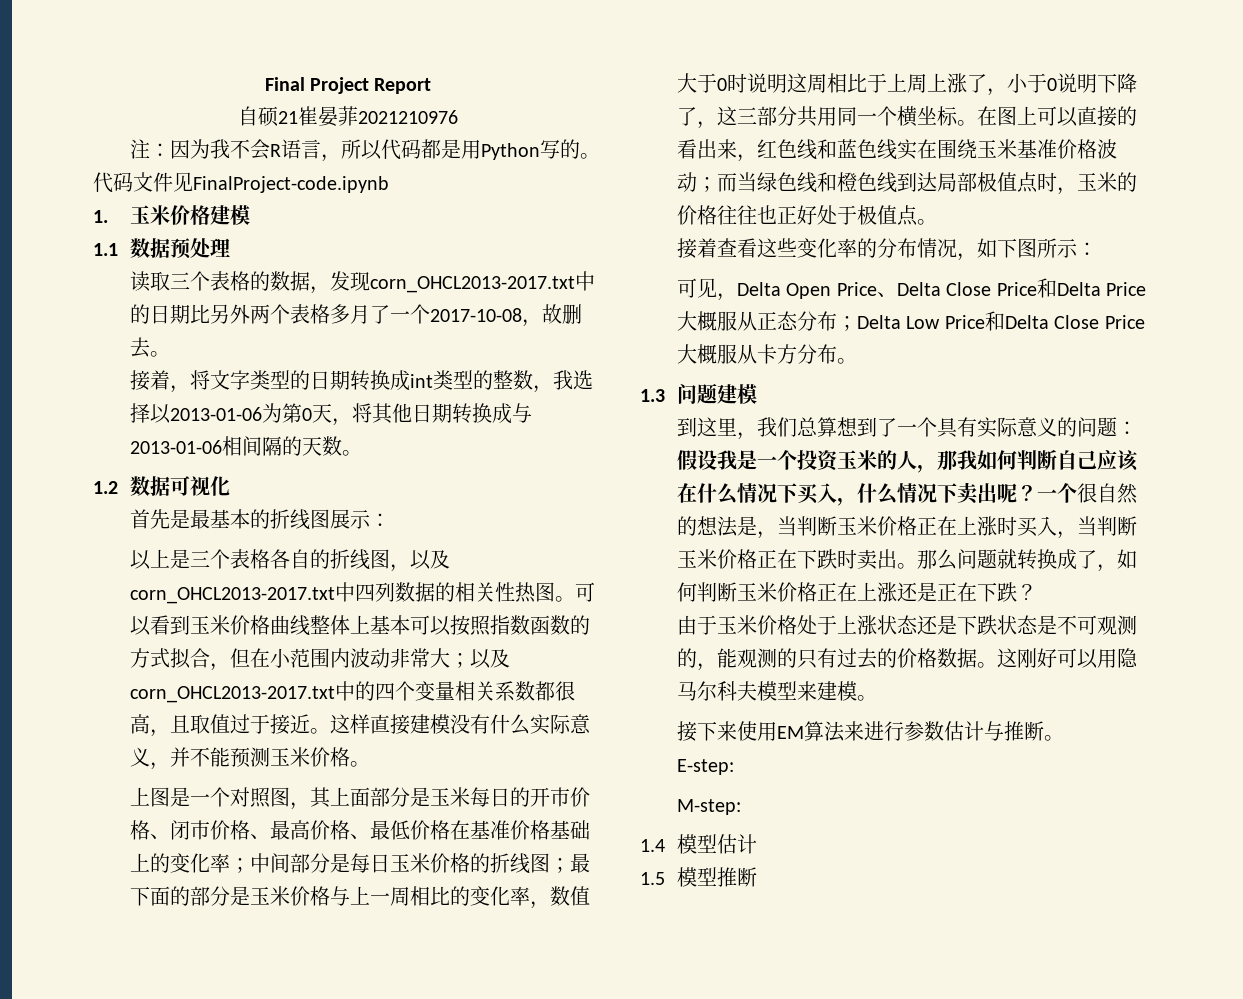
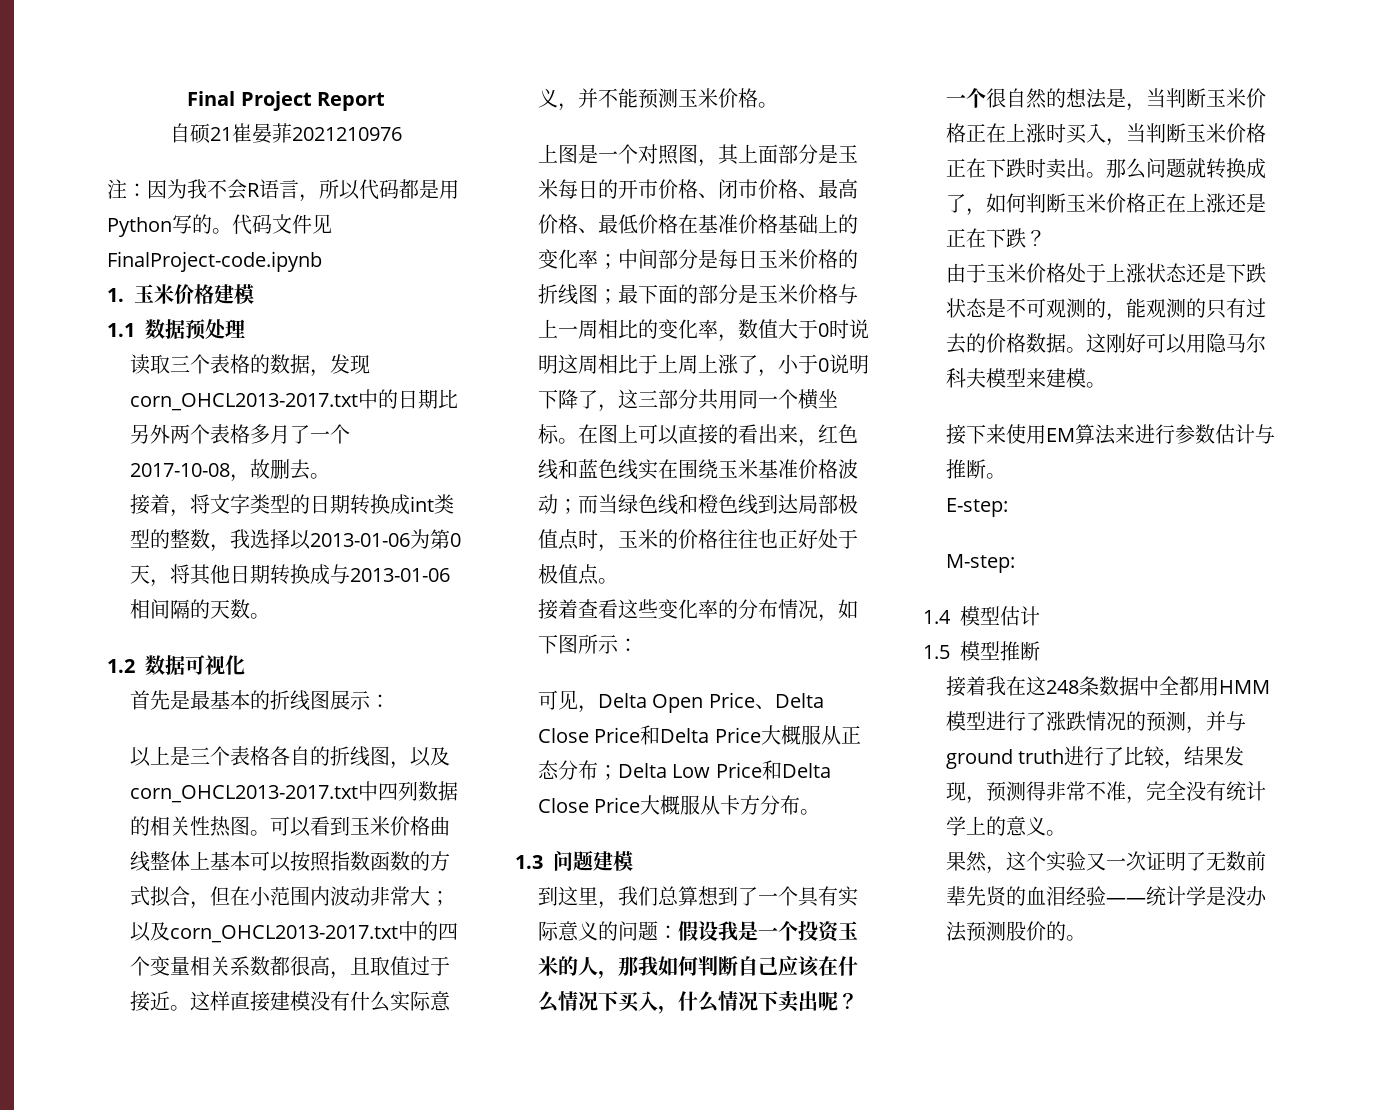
+ 接着我在这248条数据中全都用HMM模型进行了涨跌情况的预测，并与ground truth进行了比较，结果发现，预测得非常不准，完全没有统计学上的意义。
+ 果然，这个实验又一次证明了无数前辈先贤的血泪经验——统计学是没办法预测股价的。

